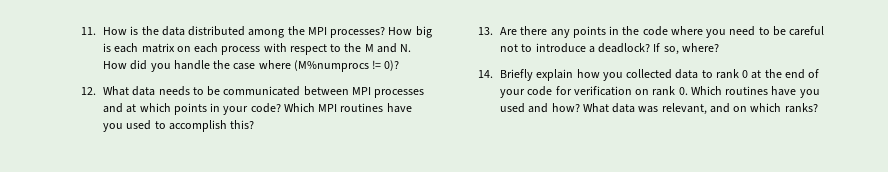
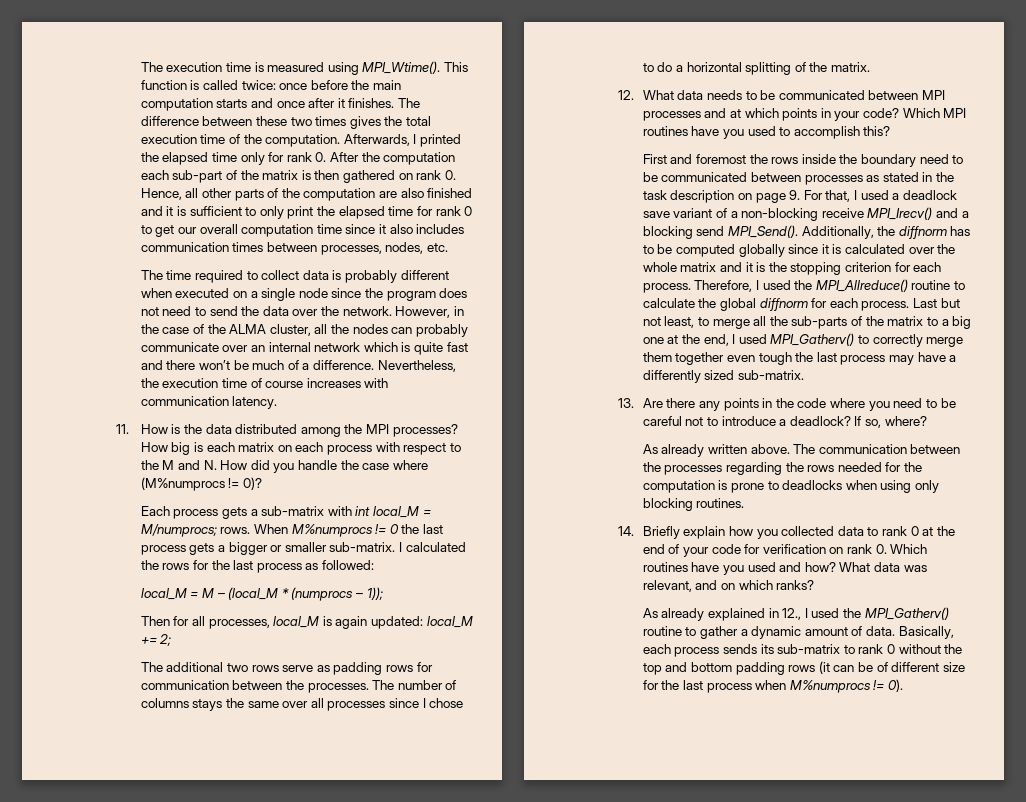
+ The execution time is measured using MPI_Wtime(). This function is called twice: once before the main computation starts and once after it finishes. The difference between these two times gives the total execution time of the computation. Afterwards, I printed the elapsed time only for rank 0. After the computation each sub-part of the matrix is then gathered on rank 0. Hence, all other parts of the computation are also finished and it is sufficient to only print the elapsed time for rank 0 to get our overall computation time since it also includes communication times between processes, nodes, etc.
+ The time required to collect data is probably different when executed on a single node since the program does not need to send the data over the network. However, in the case of the ALMA cluster, all the nodes can probably communicate over an internal network which is quite fast and there won’t be much of a difference. Nevertheless, the execution time of course increases with communication latency.
+ Each process gets a sub-matrix with int local_M = M/numprocs; rows. When M%numprocs != 0 the last process gets a bigger or smaller sub-matrix. I calculated the rows for the last process as followed:
+ local_M = M – (local_M * (numprocs – 1));
+ Then for all processes, local_M is again updated: local_M += 2;
+ The additional two rows serve as padding rows for communication between the processes. The number of columns stays the same over all processes since I chose to do a horizontal splitting of the matrix.
+ First and foremost the rows inside the boundary need to be communicated between processes as stated in the task description on page 9. For that, I used a deadlock save variant of a non-blocking receive MPI_Irecv() and a blocking send MPI_Send(). Additionally, the diffnorm has to be computed globally since it is calculated over the whole matrix and it is the stopping criterion for each process. Therefore, I used the MPI_Allreduce() routine to calculate the global diffnorm for each process. Last but not least, to merge all the sub-parts of the matrix to a big one at the end, I used MPI_Gatherv() to correctly merge them together even tough the last process may have a differently sized sub-matrix.
+ As already written above. The communication between the processes regarding the rows needed for the computation is prone to deadlocks when using only blocking routines.
+ As already explained in 12., I used the MPI_Gatherv() routine to gather a dynamic amount of data. Basically, each process sends its sub-matrix to rank 0 without the top and bottom padding rows (it can be of different size for the last process when M%numprocs != 0).

